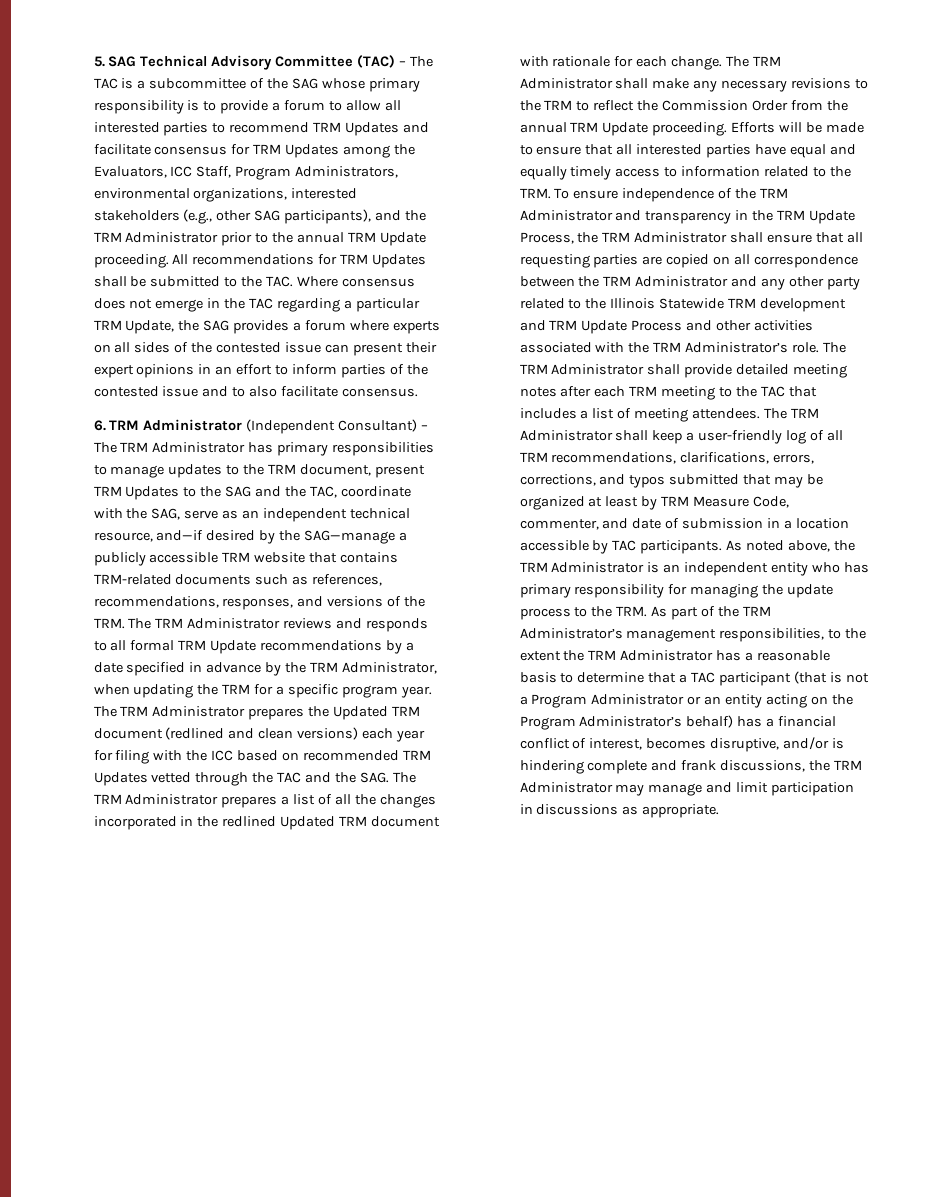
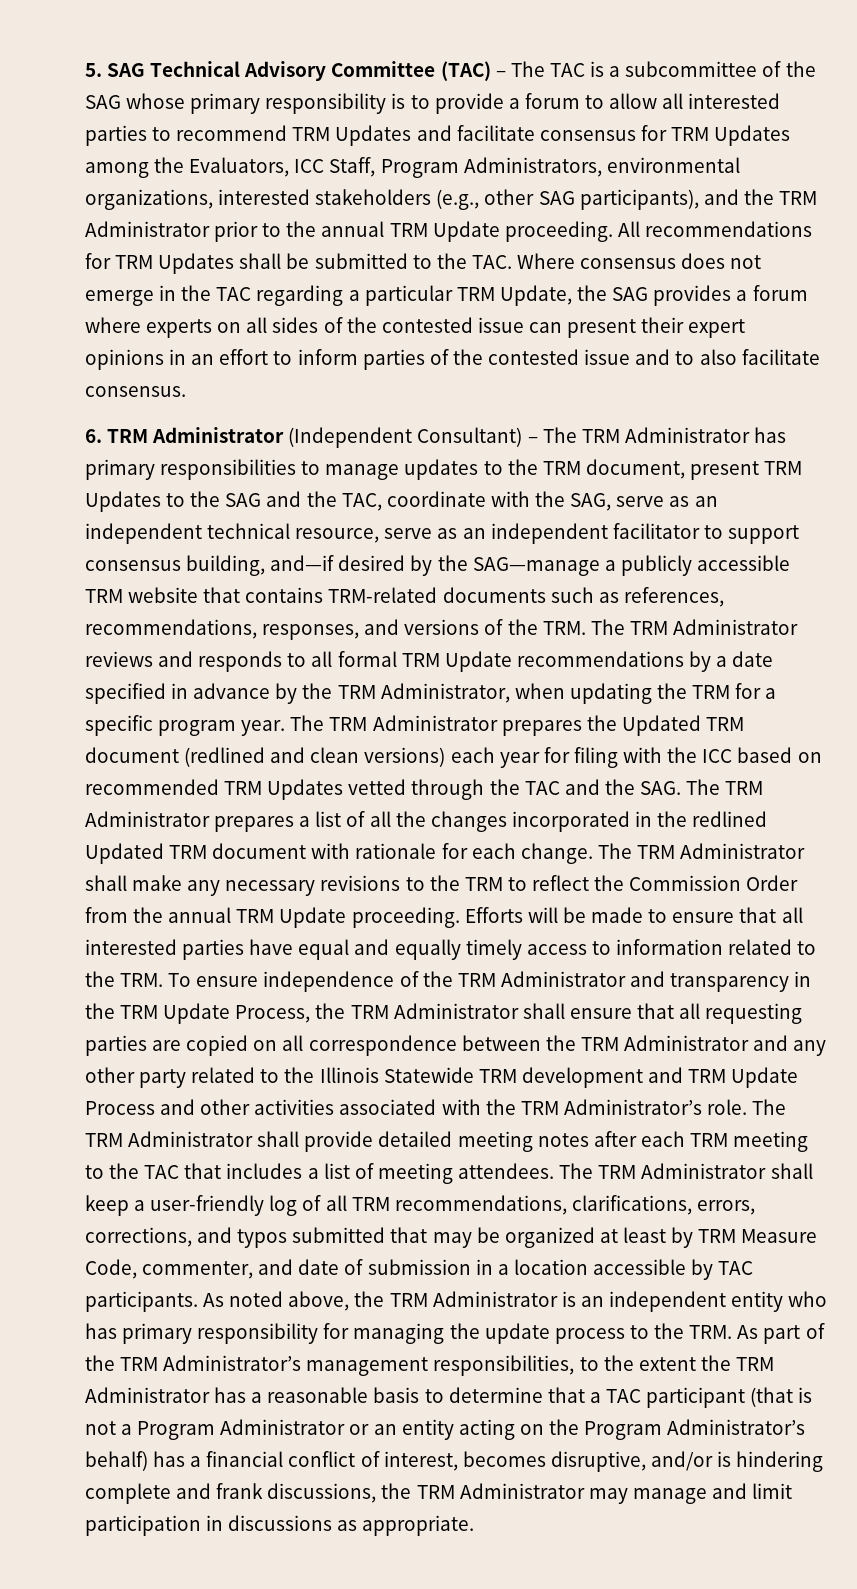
- 6. TRM Administrator (Independent Consultant) – The TRM Administrator has primary responsibilities to manage updates to the TRM document, present TRM Updates to the SAG and the TAC, coordinate with the SAG, serve as an independent technical resource, and—if desired by the SAG—manage a publicly accessible TRM website that contains TRM-related documents such as references, recommendations, responses, and versions of the TRM. The TRM Administrator reviews and responds to all formal TRM Update recommendations by a date specified in advance by the TRM Administrator, when updating the TRM for a specific program year.
+ 6. TRM Administrator (Independent Consultant) – The TRM Administrator has primary responsibilities to manage updates to the TRM document, present TRM Updates to the SAG and the TAC, coordinate with the SAG, serve as an independent technical resource, serve as an independent facilitator to support consensus building, and—if desired by the SAG—manage a publicly accessible TRM website that contains TRM-related documents such as references, recommendations, responses, and versions of the TRM. The TRM Administrator reviews and responds to all formal TRM Update recommendations by a date specified in advance by the TRM Administrator, when updating the TRM for a specific program year.

